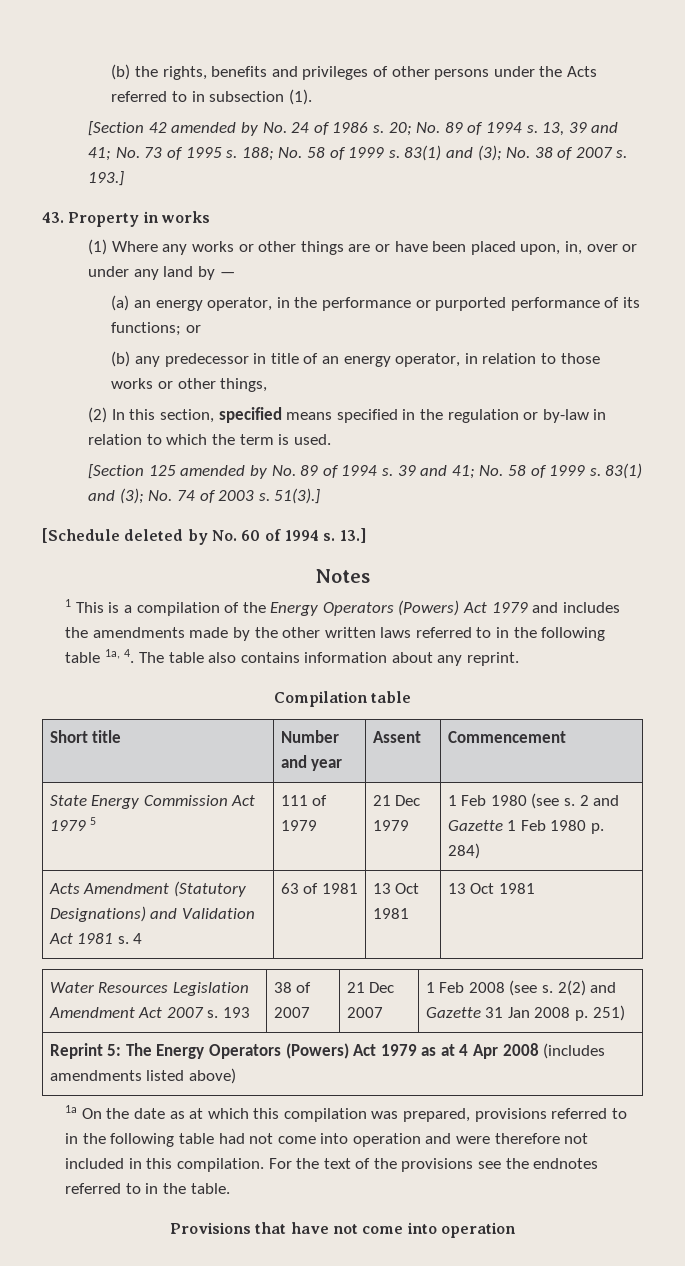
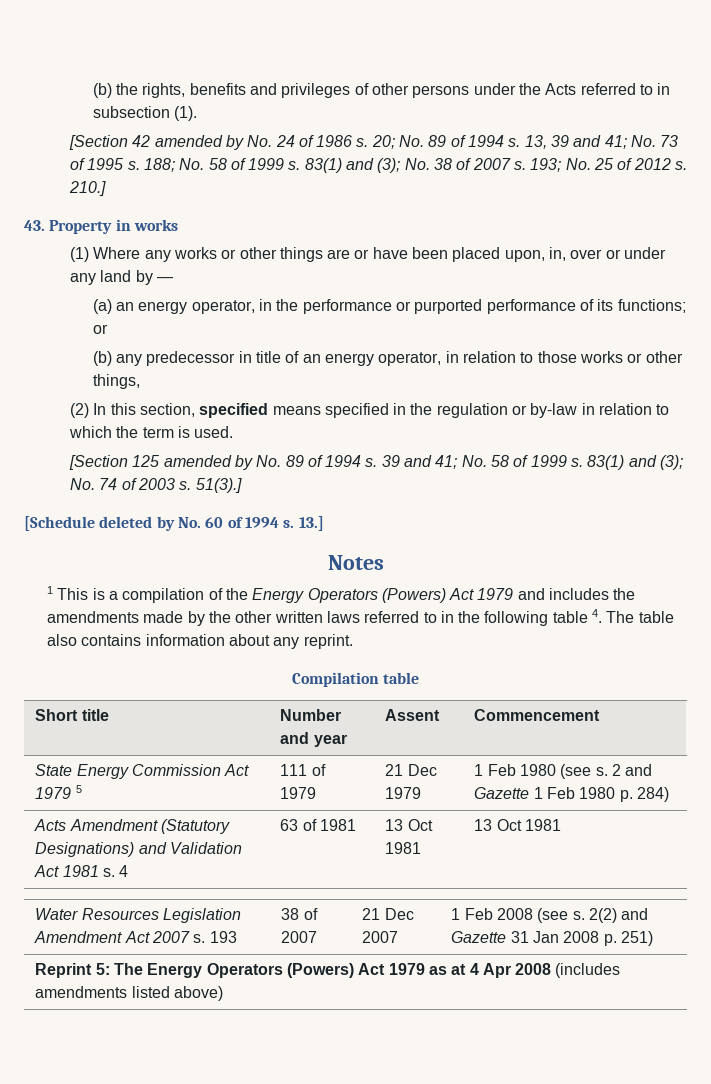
- 193.]
+ 193; No. 25 of 2012 s. 210.]
- 1 This is a compilation of the Energy Operators (Powers) Act 1979 and includes the amendments made by the other written laws referred to in the following table 1a, 4. The table also contains information about any reprint.
+ 1 This is a compilation of the Energy Operators (Powers) Act 1979 and includes the amendments made by the other written laws referred to in the following table 4. The table also contains information about any reprint.
- 1a On the date as at which this compilation was prepared, provisions referred to in the following table had not come into operation and were therefore not included in this compilation. For the text of the provisions see the endnotes referred to in the table.
- Provisions that have not come into operation

